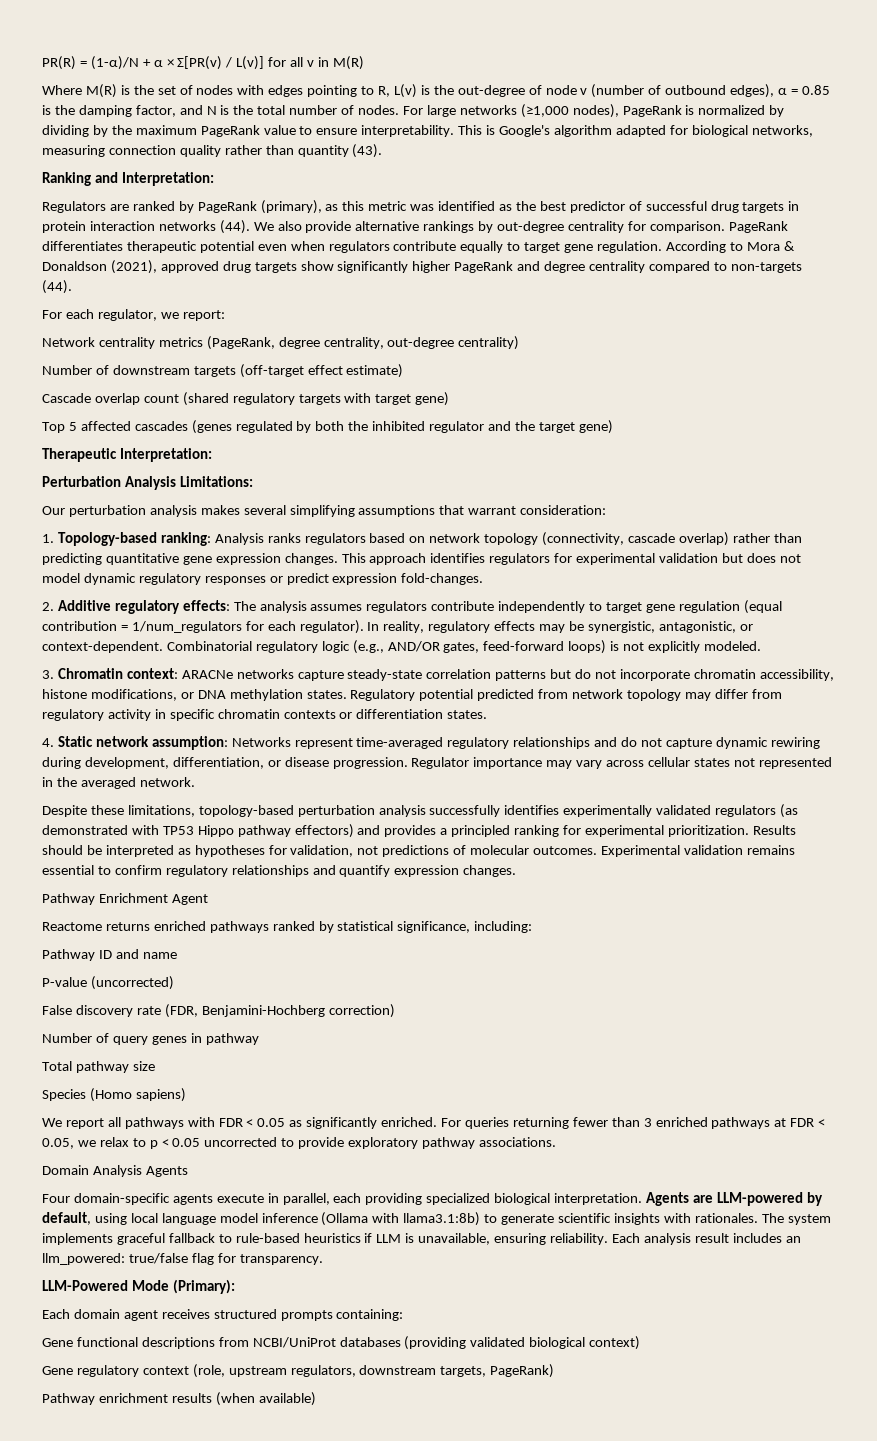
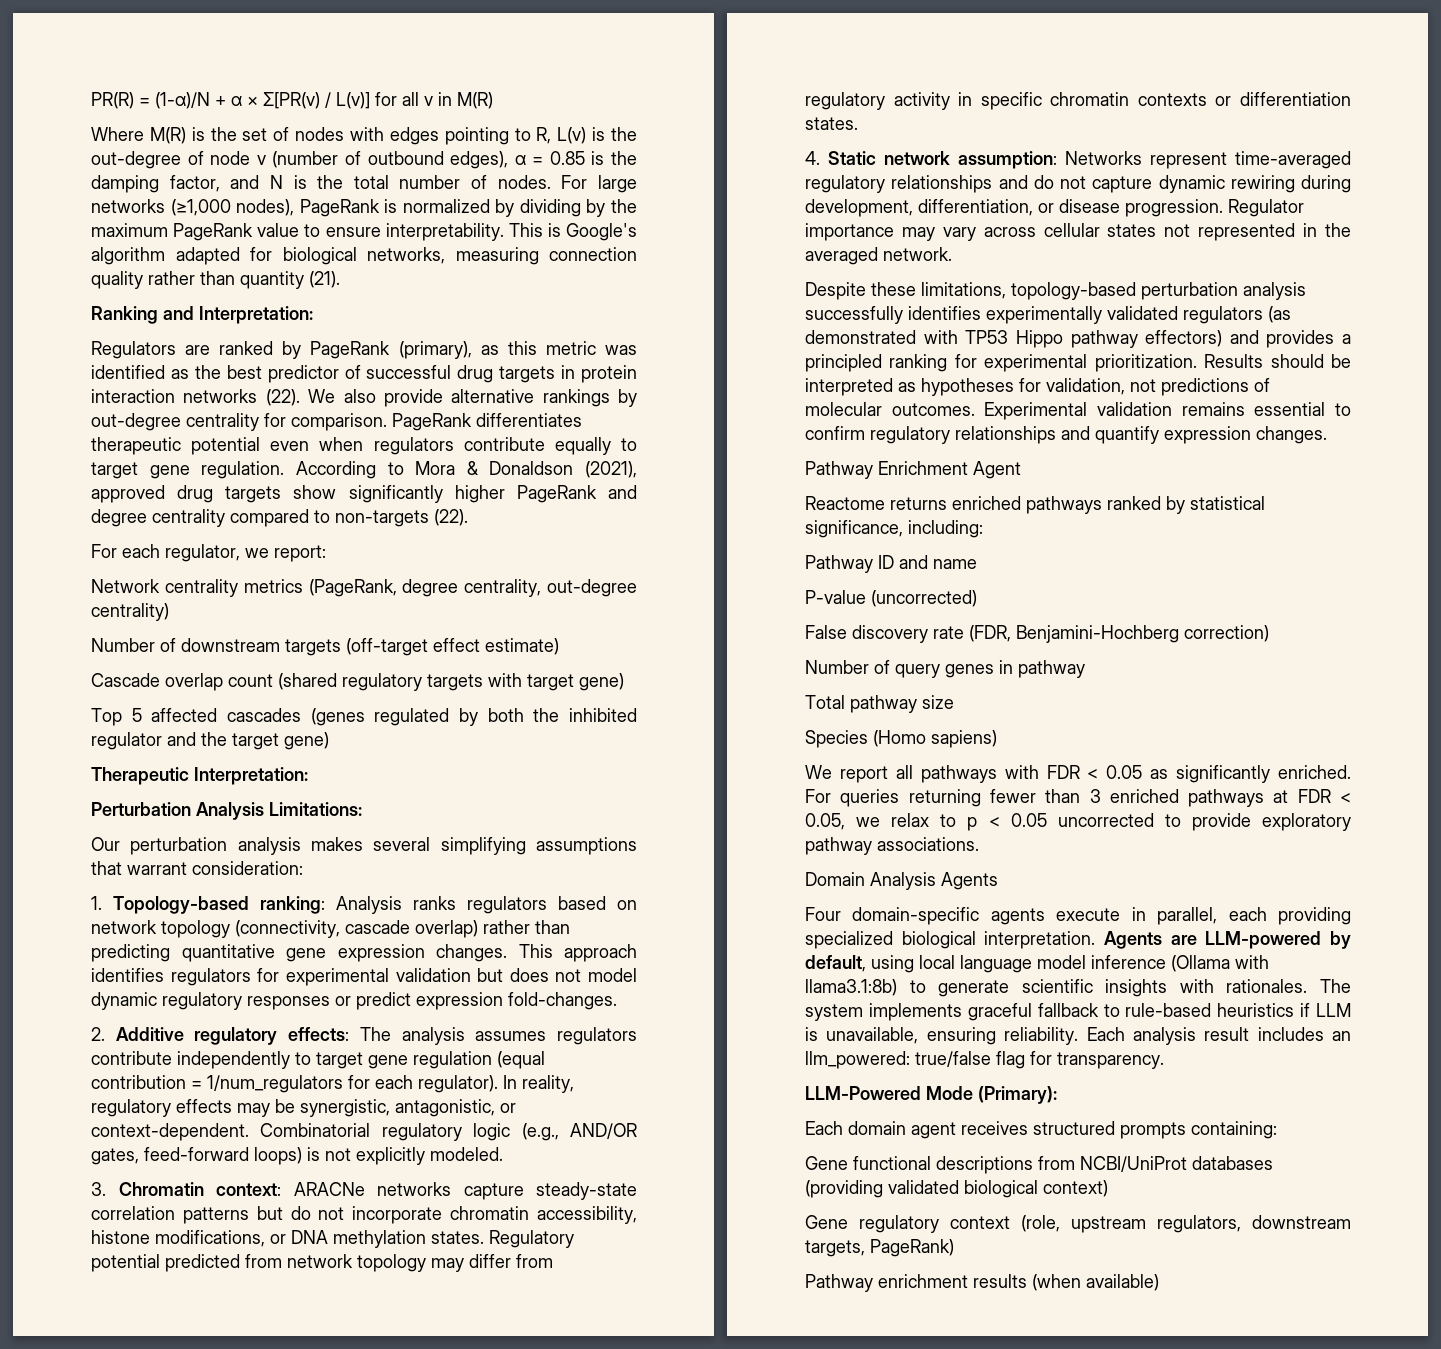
- This is Google's algorithm adapted for biological networks, measuring connection quality rather than quantity (43).
+ This is Google's algorithm adapted for biological networks, measuring connection quality rather than quantity (21).
- Regulators are ranked by PageRank (primary), as this metric was identified as the best predictor of successful drug targets in protein interaction networks (44).
+ Regulators are ranked by PageRank (primary), as this metric was identified as the best predictor of successful drug targets in protein interaction networks (22).
- According to Mora & Donaldson (2021), approved drug targets show significantly higher PageRank and degree centrality compared to non-targets (44).
+ According to Mora & Donaldson (2021), approved drug targets show significantly higher PageRank and degree centrality compared to non-targets (22).

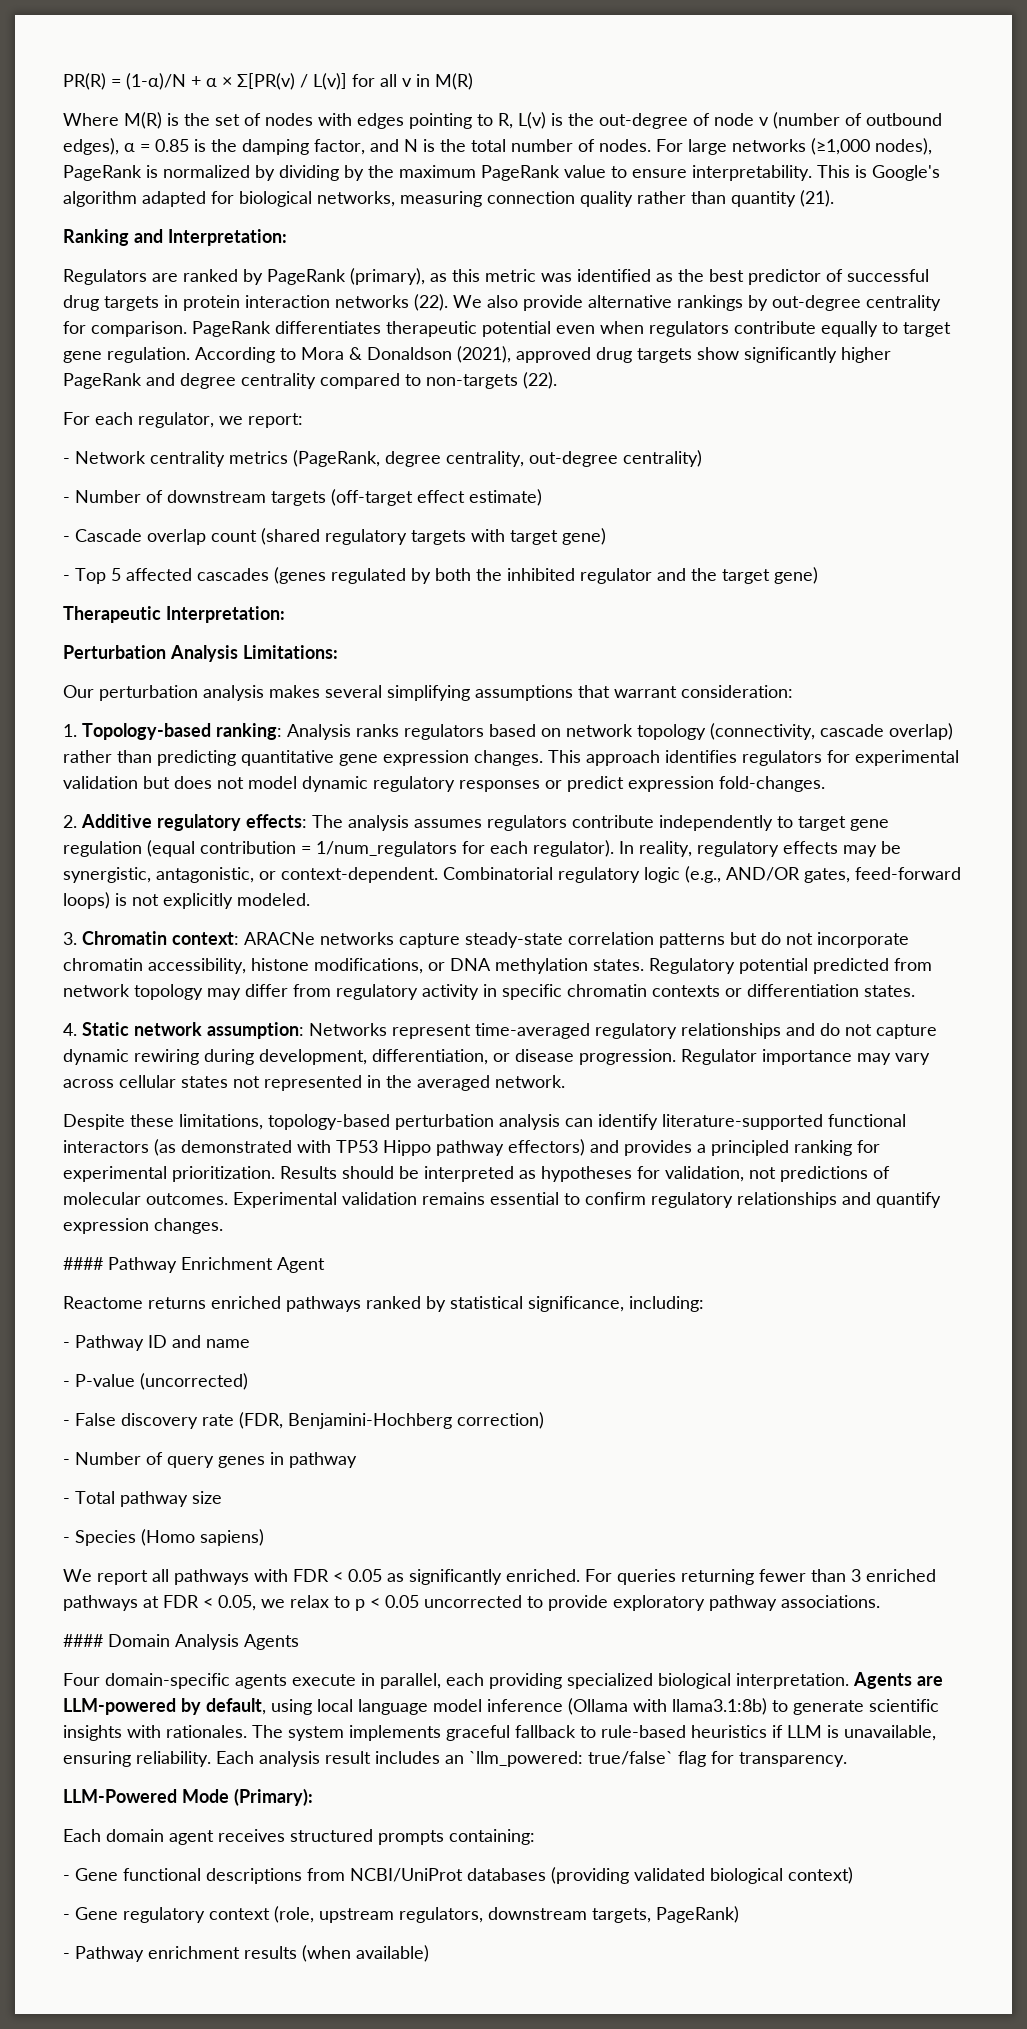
- Network centrality metrics (PageRank, degree centrality, out-degree centrality)
+ - Network centrality metrics (PageRank, degree centrality, out-degree centrality)
- Number of downstream targets (off-target effect estimate)
+ - Number of downstream targets (off-target effect estimate)
- Cascade overlap count (shared regulatory targets with target gene)
+ - Cascade overlap count (shared regulatory targets with target gene)
- Top 5 affected cascades (genes regulated by both the inhibited regulator and the target gene)
+ - Top 5 affected cascades (genes regulated by both the inhibited regulator and the target gene)
- Despite these limitations, topology-based perturbation analysis successfully identifies experimentally validated regulators (as demonstrated with TP53 Hippo pathway effectors) and provides a principled ranking for experimental prioritization.
+ Despite these limitations, topology-based perturbation analysis can identify literature-supported functional interactors (as demonstrated with TP53 Hippo pathway effectors) and provides a principled ranking for experimental prioritization.
- Pathway Enrichment Agent
+ #### Pathway Enrichment Agent
- Pathway ID and name
+ - Pathway ID and name
- P-value (uncorrected)
+ - P-value (uncorrected)
- False discovery rate (FDR, Benjamini-Hochberg correction)
+ - False discovery rate (FDR, Benjamini-Hochberg correction)
- Number of query genes in pathway
+ - Number of query genes in pathway
- Total pathway size
+ - Total pathway size
- Species (Homo sapiens)
+ - Species (Homo sapiens)
- Domain Analysis Agents
+ #### Domain Analysis Agents
- Each analysis result includes an llm_powered: true/false flag for transparency.
+ Each analysis result includes an `llm_powered: true/false` flag for transparency.
- Gene functional descriptions from NCBI/UniProt databases (providing validated biological context)
+ - Gene functional descriptions from NCBI/UniProt databases (providing validated biological context)
- Gene regulatory context (role, upstream regulators, downstream targets, PageRank)
+ - Gene regulatory context (role, upstream regulators, downstream targets, PageRank)
- Pathway enrichment results (when available)
+ - Pathway enrichment results (when available)

